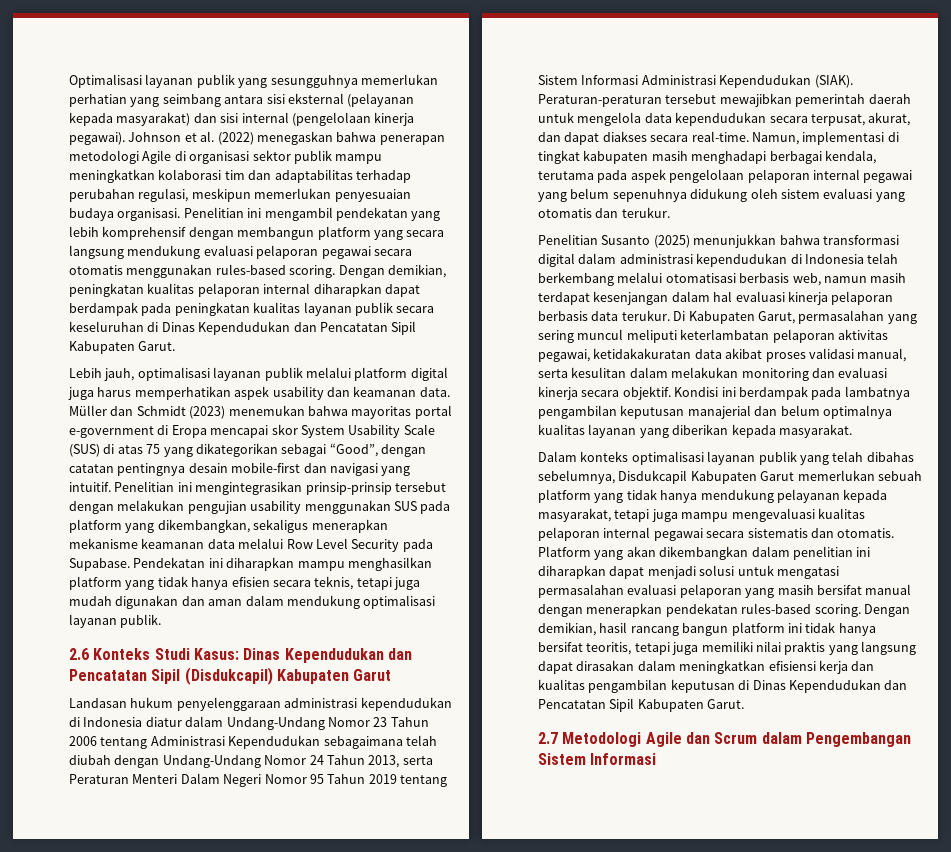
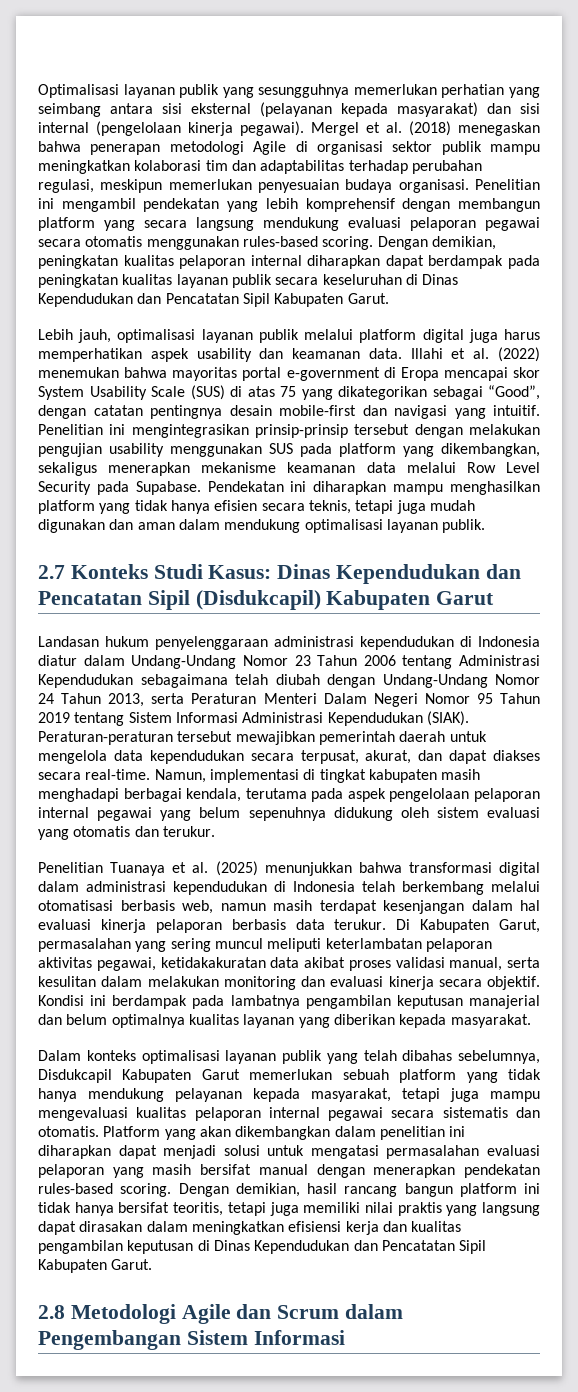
- Johnson et al. (2022) menegaskan bahwa penerapan metodologi Agile di organisasi sektor publik mampu meningkatkan kolaborasi tim dan adaptabilitas terhadap perubahan regulasi, meskipun memerlukan penyesuaian budaya organisasi.
+ Mergel et al. (2018) menegaskan bahwa penerapan metodologi Agile di organisasi sektor publik mampu meningkatkan kolaborasi tim dan adaptabilitas terhadap perubahan regulasi, meskipun memerlukan penyesuaian budaya organisasi.
- Müller dan Schmidt (2023) menemukan bahwa mayoritas portal e-government di Eropa mencapai skor System Usability Scale (SUS) di atas 75 yang dikategorikan sebagai “Good”, dengan catatan pentingnya desain mobile-first dan navigasi yang intuitif.
+ Illahi et al. (2022) menemukan bahwa mayoritas portal e-government di Eropa mencapai skor System Usability Scale (SUS) di atas 75 yang dikategorikan sebagai “Good”, dengan catatan pentingnya desain mobile-first dan navigasi yang intuitif.
- 2.6 Konteks Studi Kasus: Dinas Kependudukan dan Pencatatan Sipil (Disdukcapil) Kabupaten Garut
+ 2.7 Konteks Studi Kasus: Dinas Kependudukan dan Pencatatan Sipil (Disdukcapil) Kabupaten Garut
- Penelitian Susanto (2025) menunjukkan bahwa transformasi digital dalam administrasi kependudukan di Indonesia telah berkembang melalui otomatisasi berbasis web, namun masih terdapat kesenjangan dalam hal evaluasi kinerja pelaporan berbasis data terukur.
+ Penelitian Tuanaya et al. (2025) menunjukkan bahwa transformasi digital dalam administrasi kependudukan di Indonesia telah berkembang melalui otomatisasi berbasis web, namun masih terdapat kesenjangan dalam hal evaluasi kinerja pelaporan berbasis data terukur.
- 2.7 Metodologi Agile dan Scrum dalam Pengembangan Sistem Informasi
+ 2.8 Metodologi Agile dan Scrum dalam Pengembangan Sistem Informasi

